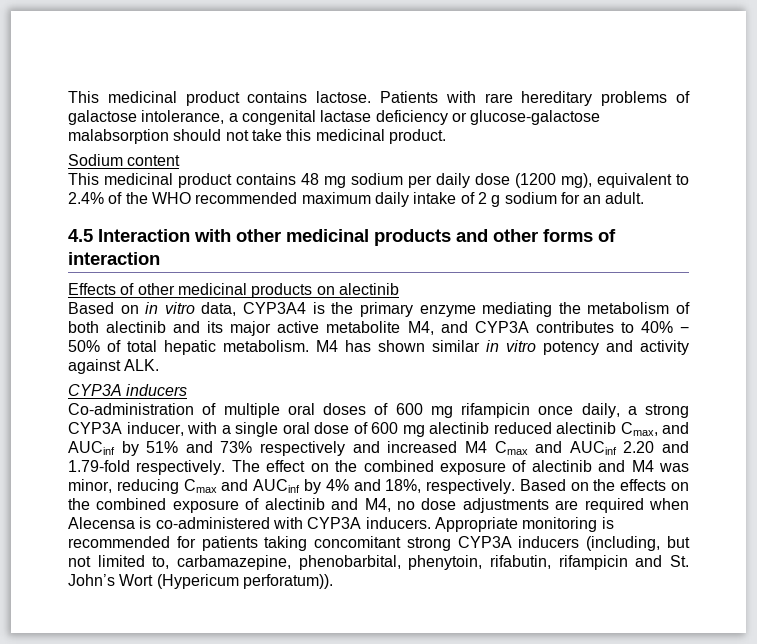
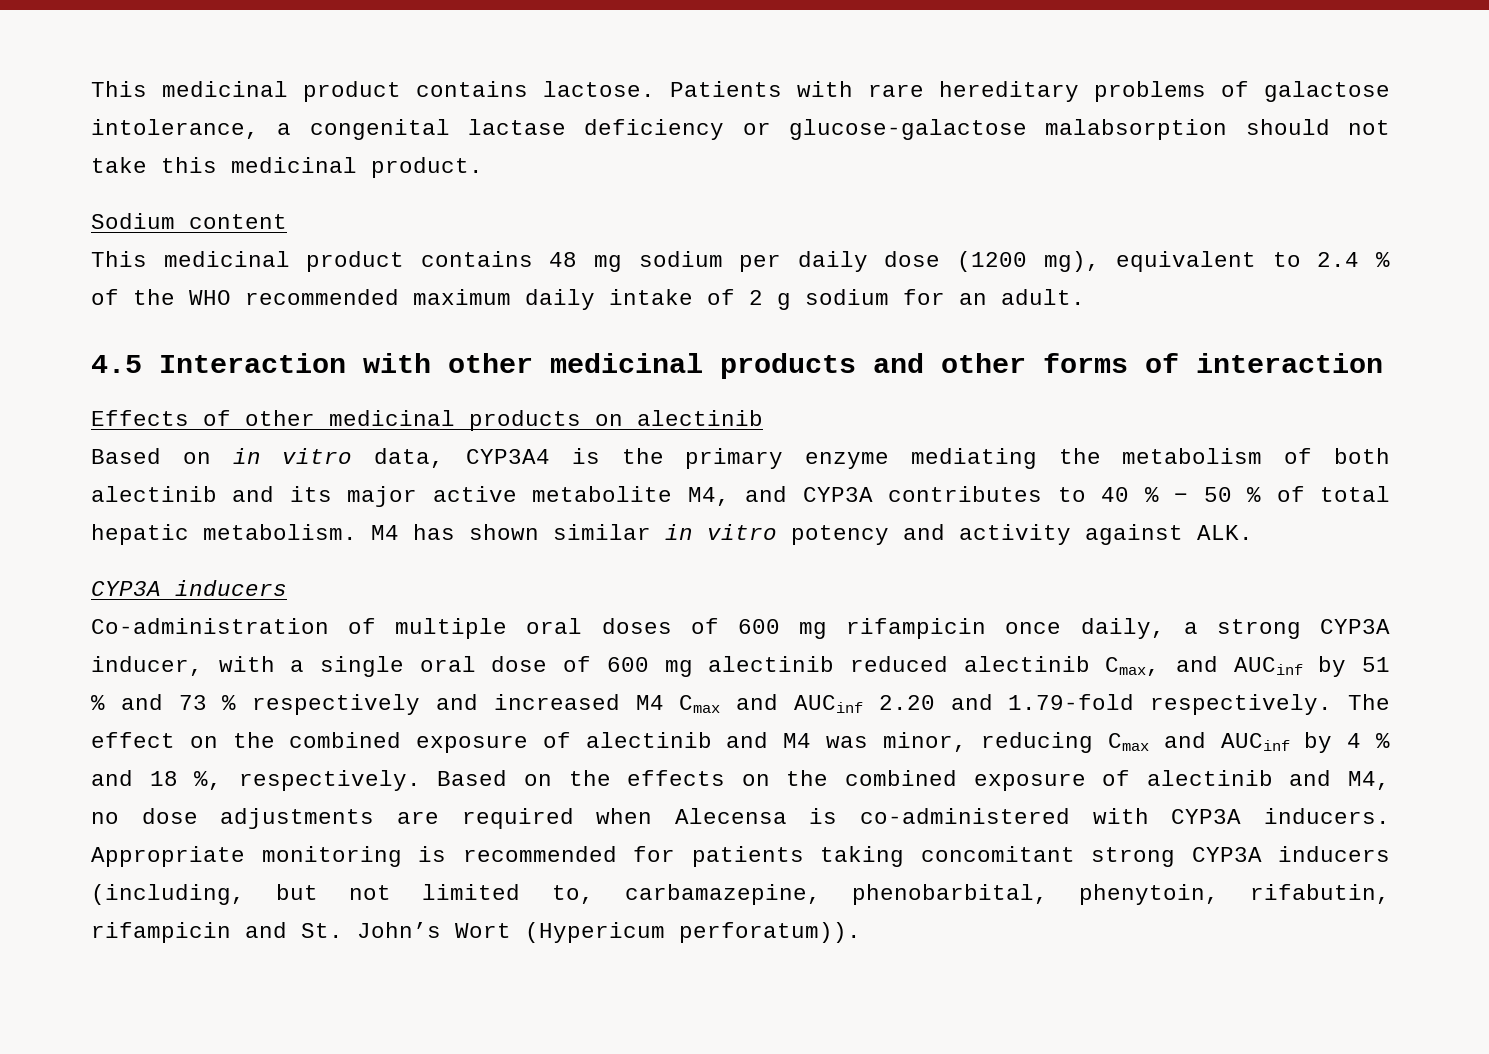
- This medicinal product contains 48 mg sodium per daily dose (1200 mg), equivalent to 2.4% of the WHO recommended maximum daily intake of 2 g sodium for an adult.
+ This medicinal product contains 48 mg sodium per daily dose (1200 mg), equivalent to 2.4 % of the WHO recommended maximum daily intake of 2 g sodium for an adult.
- Based on in vitro data, CYP3A4 is the primary enzyme mediating the metabolism of both alectinib and its major active metabolite M4, and CYP3A contributes to 40% − 50% of total hepatic metabolism.
+ Based on in vitro data, CYP3A4 is the primary enzyme mediating the metabolism of both alectinib and its major active metabolite M4, and CYP3A contributes to 40 % − 50 % of total hepatic metabolism.
- Co-administration of multiple oral doses of 600 mg rifampicin once daily, a strong CYP3A inducer, with a single oral dose of 600 mg alectinib reduced alectinib Cmax, and AUCinf by 51% and 73% respectively and increased M4 Cmax and AUCinf 2.20 and 1.79-fold respectively.
+ Co-administration of multiple oral doses of 600 mg rifampicin once daily, a strong CYP3A inducer, with a single oral dose of 600 mg alectinib reduced alectinib Cmax, and AUCinf by 51 % and 73 % respectively and increased M4 Cmax and AUCinf 2.20 and 1.79-fold respectively.
- The effect on the combined exposure of alectinib and M4 was minor, reducing Cmax and AUCinf by 4% and 18%, respectively.
+ The effect on the combined exposure of alectinib and M4 was minor, reducing Cmax and AUCinf by 4 % and 18 %, respectively.

